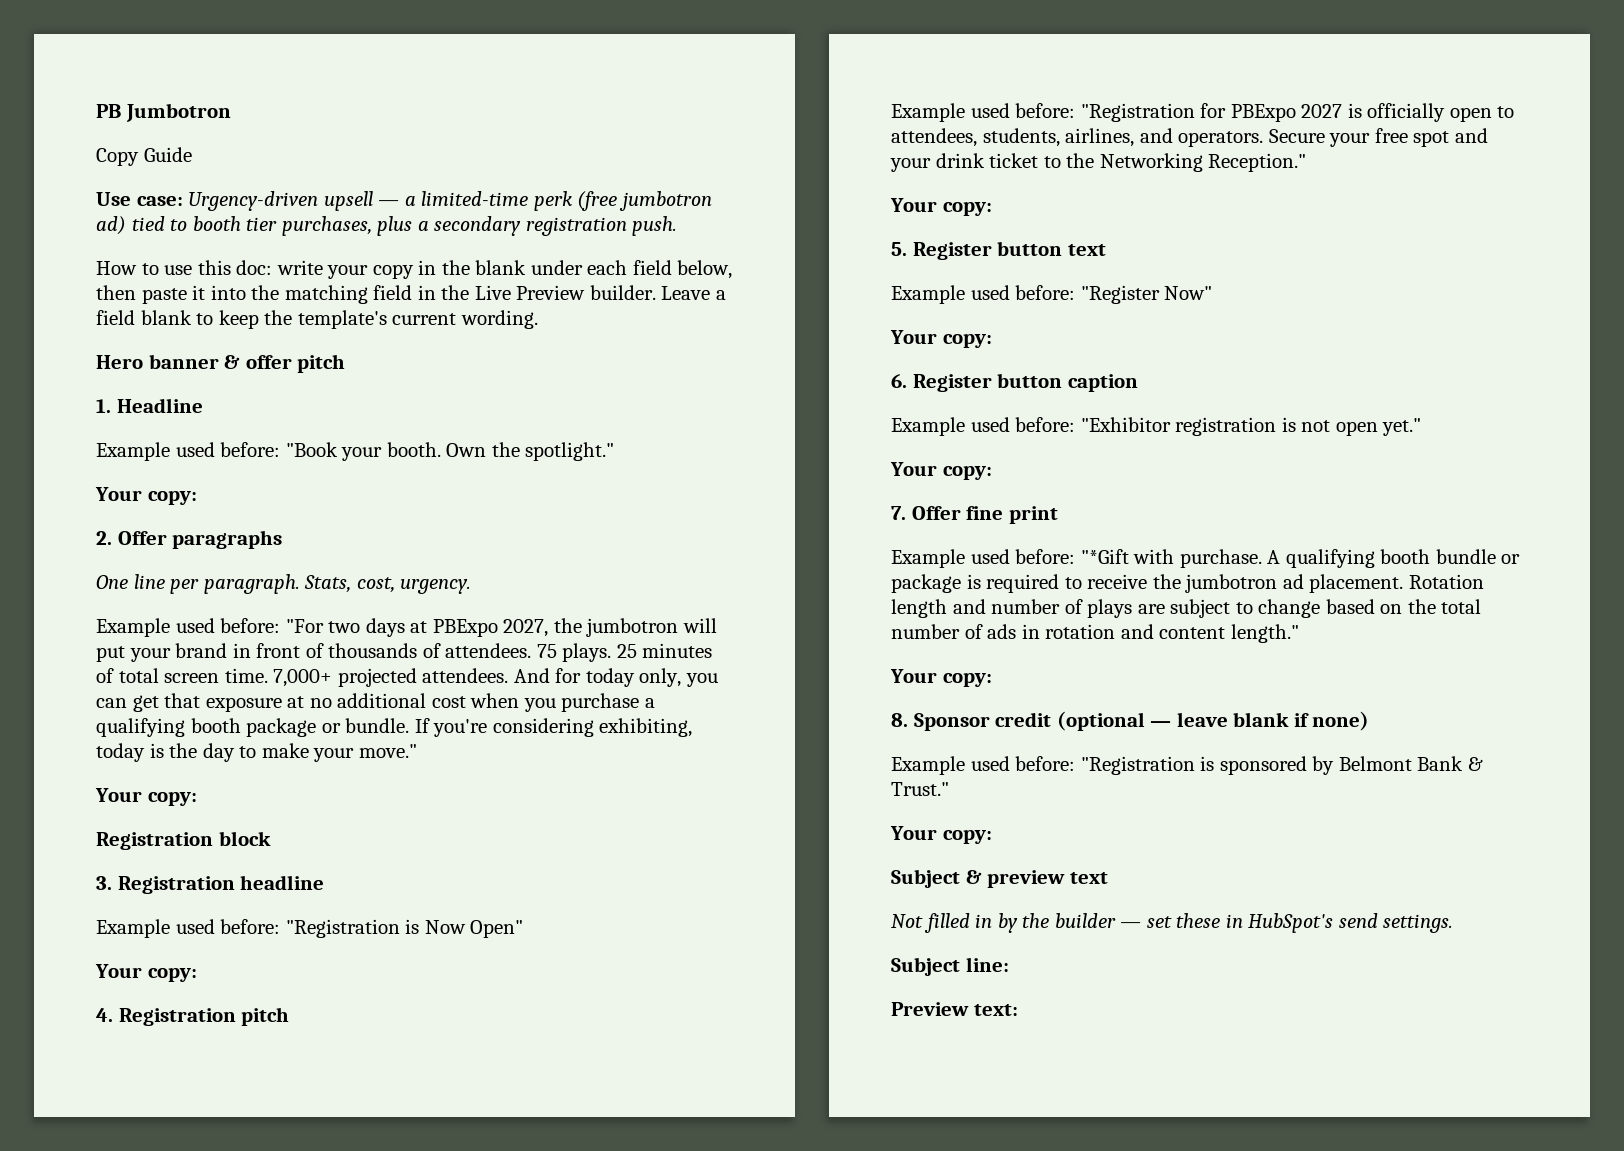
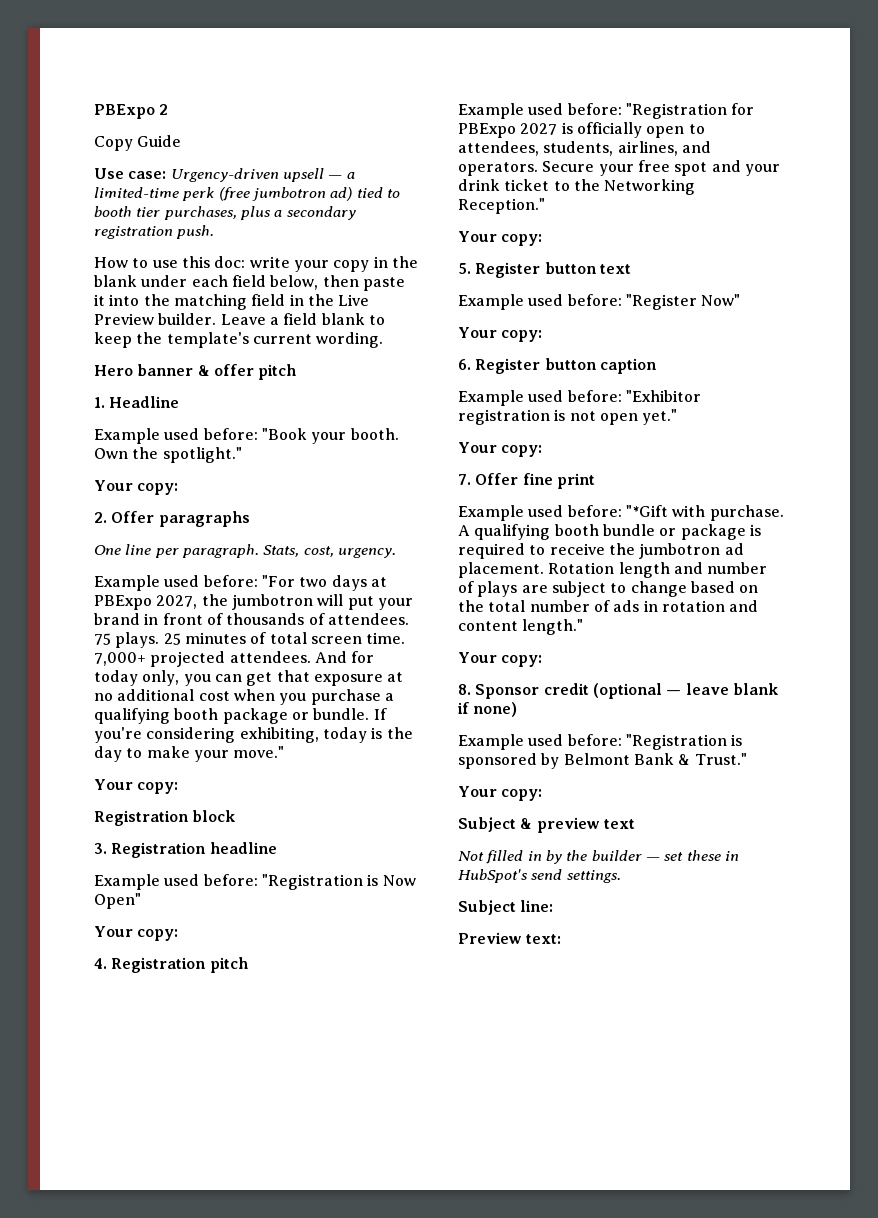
- PB Jumbotron
+ PBExpo 2

